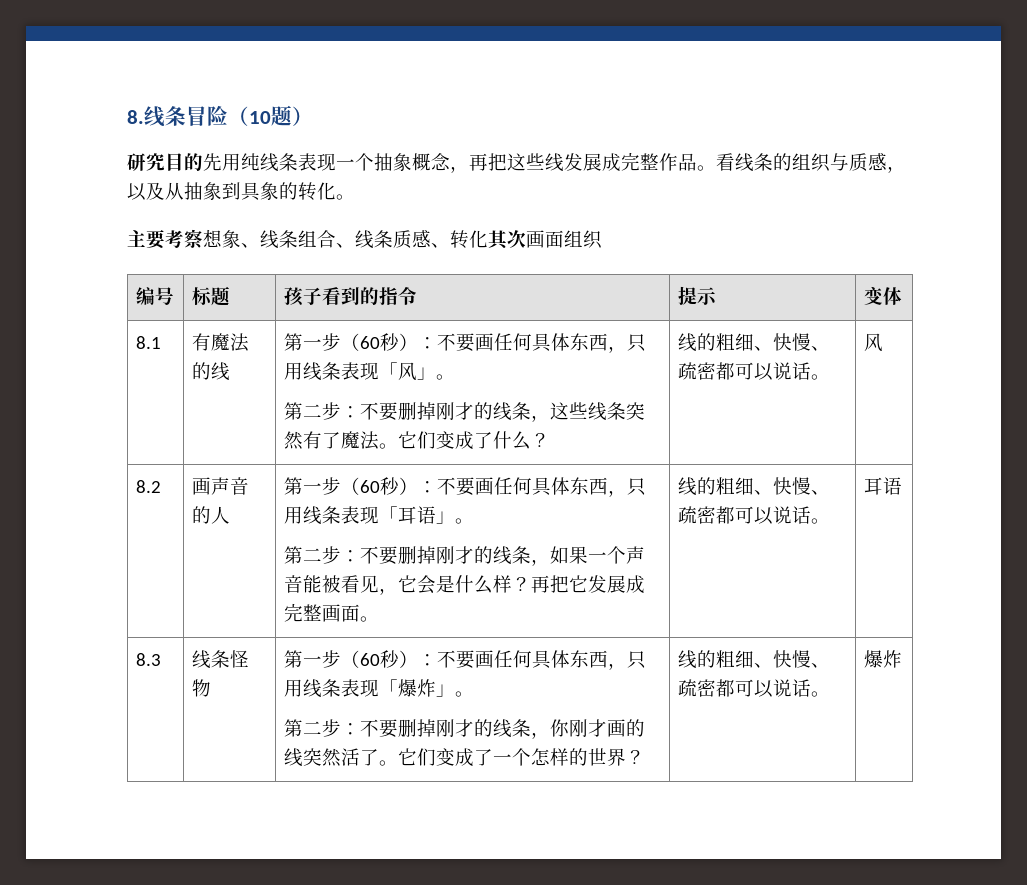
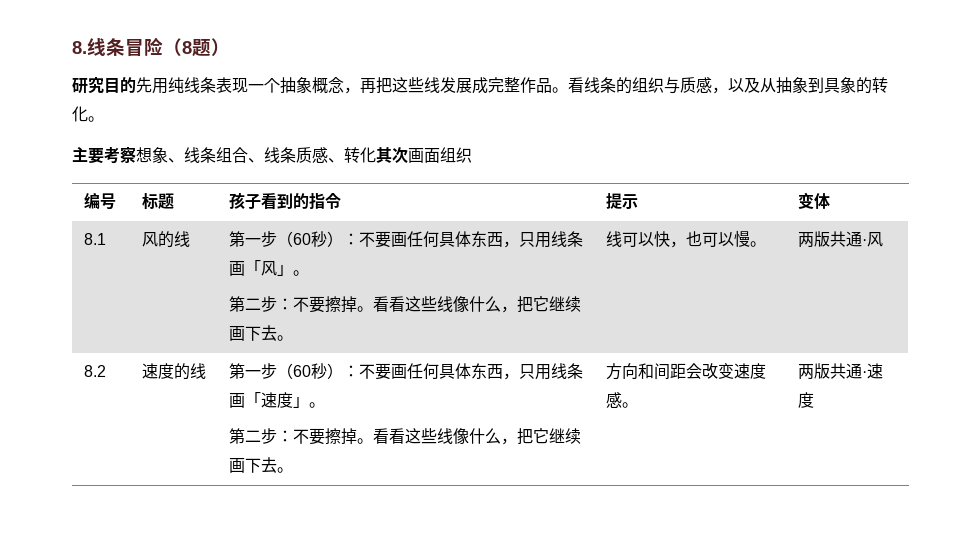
- 8.线条冒险（10题）
+ 8.线条冒险（8题）
- 有魔法的线
+ 风的线
- 第一步（60秒）：不要画任何具体东西，只用线条表现「风」。
+ 第一步（60秒）：不要画任何具体东西，只用线条画「风」。
- 第二步：不要删掉刚才的线条，这些线条突然有了魔法。它们变成了什么？ | 线的粗细、快慢、疏密都可以说话。 | 风
+ 第二步：不要擦掉。看看这些线像什么，把它继续画下去。 | 线可以快，也可以慢。 | 两版共通·风
- 画声音的人
+ 速度的线
- 第一步（60秒）：不要画任何具体东西，只用线条表现「耳语」。
- 第二步：不要删掉刚才的线条，如果一个声音能被看见，它会是什么样？再把它发展成完整画面。 | 线的粗细、快慢、疏密都可以说话。 | 耳语
- 8.3 | 线条怪物 | 第一步（60秒）：不要画任何具体东西，只用线条表现「爆炸」。
- 第二步：不要删掉刚才的线条，你刚才画的线突然活了。它们变成了一个怎样的世界？ | 线的粗细、快慢、疏密都可以说话。 | 爆炸
+ 第一步（60秒）：不要画任何具体东西，只用线条画「速度」。
+ 第二步：不要擦掉。看看这些线像什么，把它继续画下去。 | 方向和间距会改变速度感。 | 两版共通·速度

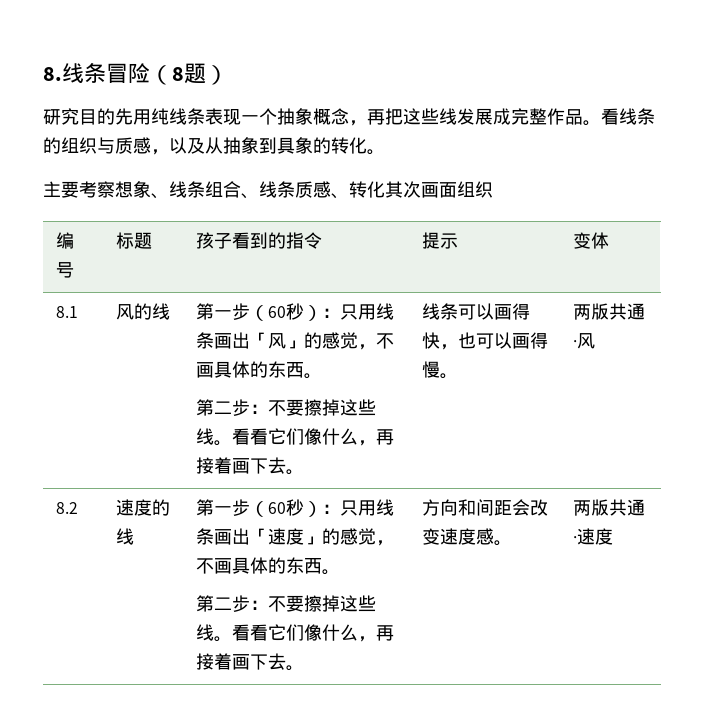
- 第一步（60秒）：不要画任何具体东西，只用线条画「风」。
- 第二步：不要擦掉。看看这些线像什么，把它继续画下去。
+ 第一步（60秒）：只用线条画出「风」的感觉，不画具体的东西。
+ 第二步：不要擦掉这些线。看看它们像什么，再接着画下去。
- 线可以快，也可以慢。
+ 线条可以画得快，也可以画得慢。
- 第一步（60秒）：不要画任何具体东西，只用线条画「速度」。
- 第二步：不要擦掉。看看这些线像什么，把它继续画下去。
+ 第一步（60秒）：只用线条画出「速度」的感觉，不画具体的东西。
+ 第二步：不要擦掉这些线。看看它们像什么，再接着画下去。

